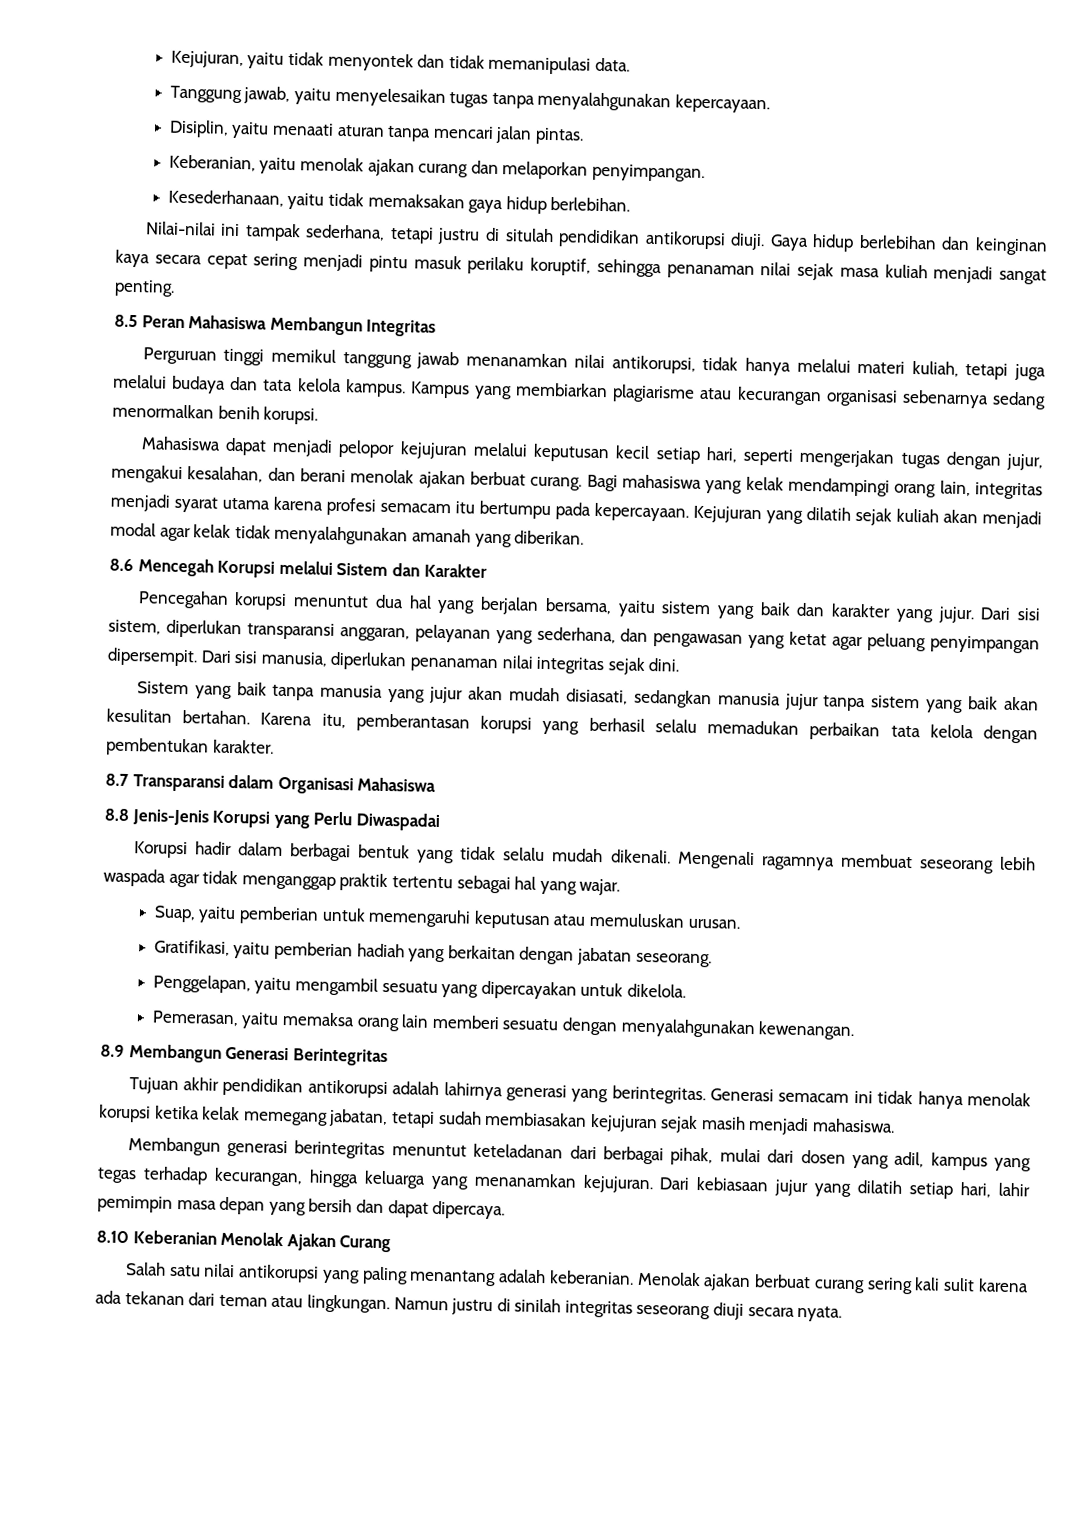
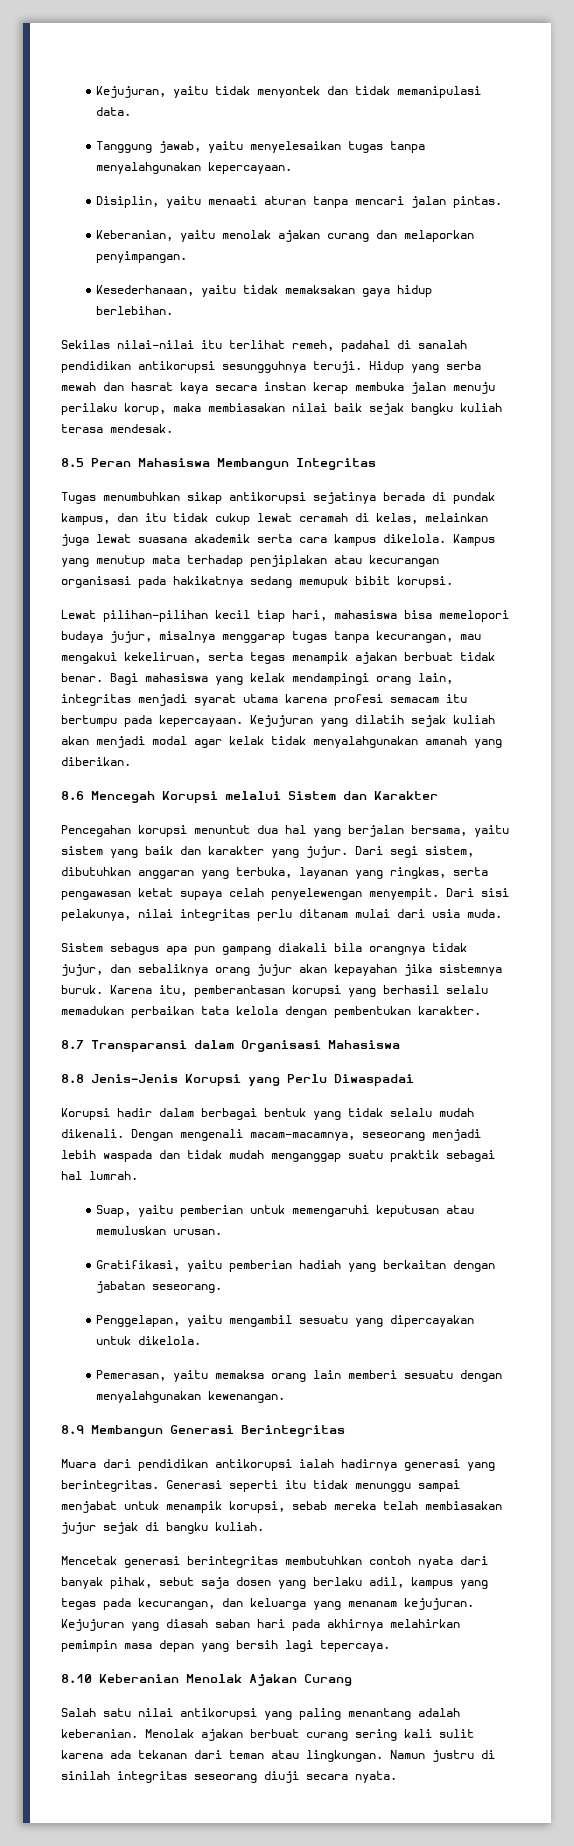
- Nilai-nilai ini tampak sederhana, tetapi justru di situlah pendidikan antikorupsi diuji. Gaya hidup berlebihan dan keinginan kaya secara cepat sering menjadi pintu masuk perilaku koruptif, sehingga penanaman nilai sejak masa kuliah menjadi sangat penting.
+ Sekilas nilai-nilai itu terlihat remeh, padahal di sanalah pendidikan antikorupsi sesungguhnya teruji. Hidup yang serba mewah dan hasrat kaya secara instan kerap membuka jalan menuju perilaku korup, maka membiasakan nilai baik sejak bangku kuliah terasa mendesak.
- Perguruan tinggi memikul tanggung jawab menanamkan nilai antikorupsi, tidak hanya melalui materi kuliah, tetapi juga melalui budaya dan tata kelola kampus. Kampus yang membiarkan plagiarisme atau kecurangan organisasi sebenarnya sedang menormalkan benih korupsi.
- Mahasiswa dapat menjadi pelopor kejujuran melalui keputusan kecil setiap hari, seperti mengerjakan tugas dengan jujur, mengakui kesalahan, dan berani menolak ajakan berbuat curang.
+ Tugas menumbuhkan sikap antikorupsi sejatinya berada di pundak kampus, dan itu tidak cukup lewat ceramah di kelas, melainkan juga lewat suasana akademik serta cara kampus dikelola. Kampus yang menutup mata terhadap penjiplakan atau kecurangan organisasi pada hakikatnya sedang memupuk bibit korupsi.
+ Lewat pilihan-pilihan kecil tiap hari, mahasiswa bisa memelopori budaya jujur, misalnya menggarap tugas tanpa kecurangan, mau mengakui kekeliruan, serta tegas menampik ajakan berbuat tidak benar.
- Dari sisi sistem, diperlukan transparansi anggaran, pelayanan yang sederhana, dan pengawasan yang ketat agar peluang penyimpangan dipersempit. Dari sisi manusia, diperlukan penanaman nilai integritas sejak dini.
- Sistem yang baik tanpa manusia yang jujur akan mudah disiasati, sedangkan manusia jujur tanpa sistem yang baik akan kesulitan bertahan.
+ Dari segi sistem, dibutuhkan anggaran yang terbuka, layanan yang ringkas, serta pengawasan ketat supaya celah penyelewengan menyempit. Dari sisi pelakunya, nilai integritas perlu ditanam mulai dari usia muda.
+ Sistem sebagus apa pun gampang diakali bila orangnya tidak jujur, dan sebaliknya orang jujur akan kepayahan jika sistemnya buruk.
- Mengenali ragamnya membuat seseorang lebih waspada agar tidak menganggap praktik tertentu sebagai hal yang wajar.
+ Dengan mengenali macam-macamnya, seseorang menjadi lebih waspada dan tidak mudah menganggap suatu praktik sebagai hal lumrah.
- Tujuan akhir pendidikan antikorupsi adalah lahirnya generasi yang berintegritas. Generasi semacam ini tidak hanya menolak korupsi ketika kelak memegang jabatan, tetapi sudah membiasakan kejujuran sejak masih menjadi mahasiswa.
- Membangun generasi berintegritas menuntut keteladanan dari berbagai pihak, mulai dari dosen yang adil, kampus yang tegas terhadap kecurangan, hingga keluarga yang menanamkan kejujuran. Dari kebiasaan jujur yang dilatih setiap hari, lahir pemimpin masa depan yang bersih dan dapat dipercaya.
+ Muara dari pendidikan antikorupsi ialah hadirnya generasi yang berintegritas. Generasi seperti itu tidak menunggu sampai menjabat untuk menampik korupsi, sebab mereka telah membiasakan jujur sejak di bangku kuliah.
+ Mencetak generasi berintegritas membutuhkan contoh nyata dari banyak pihak, sebut saja dosen yang berlaku adil, kampus yang tegas pada kecurangan, dan keluarga yang menanam kejujuran. Kejujuran yang diasah saban hari pada akhirnya melahirkan pemimpin masa depan yang bersih lagi tepercaya.

